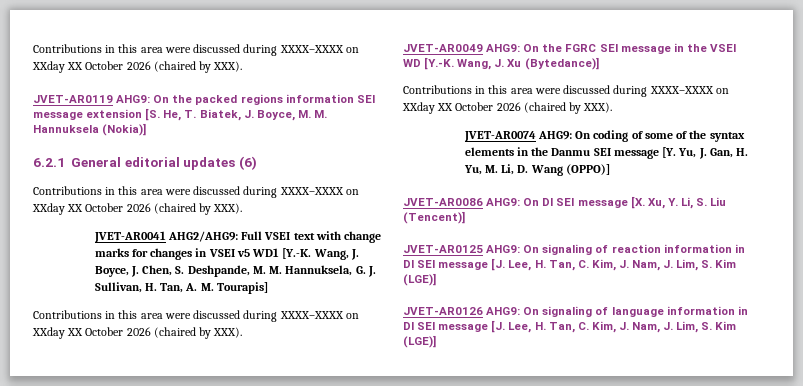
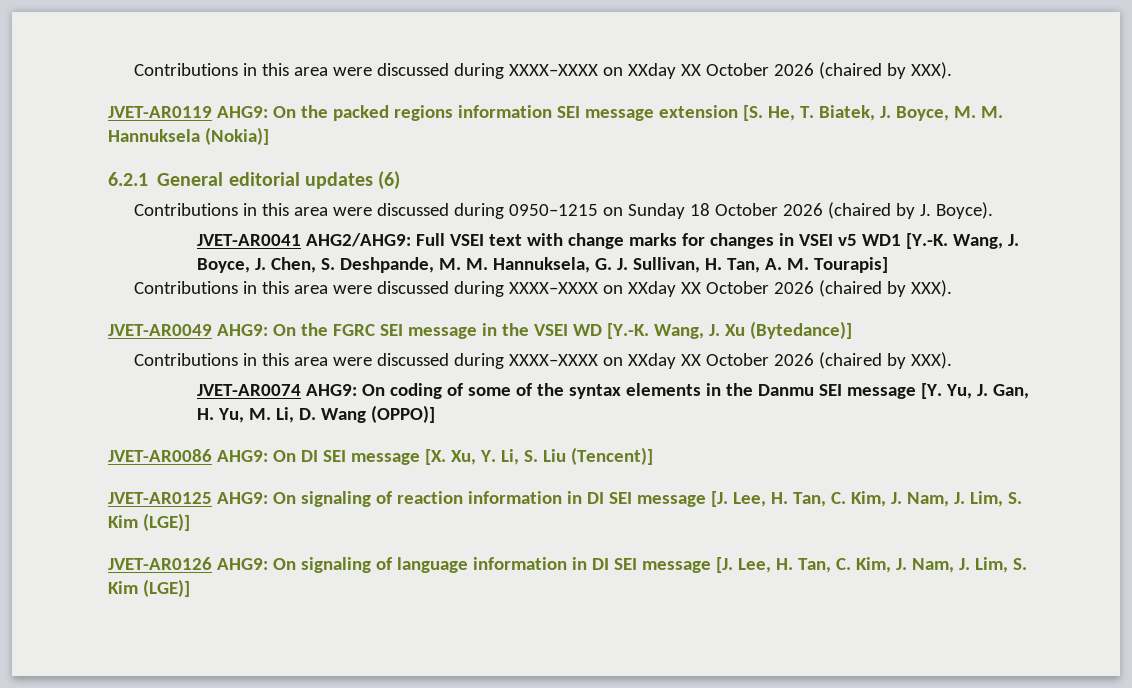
  6.2.1 General editorial updates (6)
- Contributions in this area were discussed during XXXX–XXXX on XXday XX October 2026 (chaired by XXX).
+ Contributions in this area were discussed during 0950–1215 on Sunday 18 October 2026 (chaired by J. Boyce).

